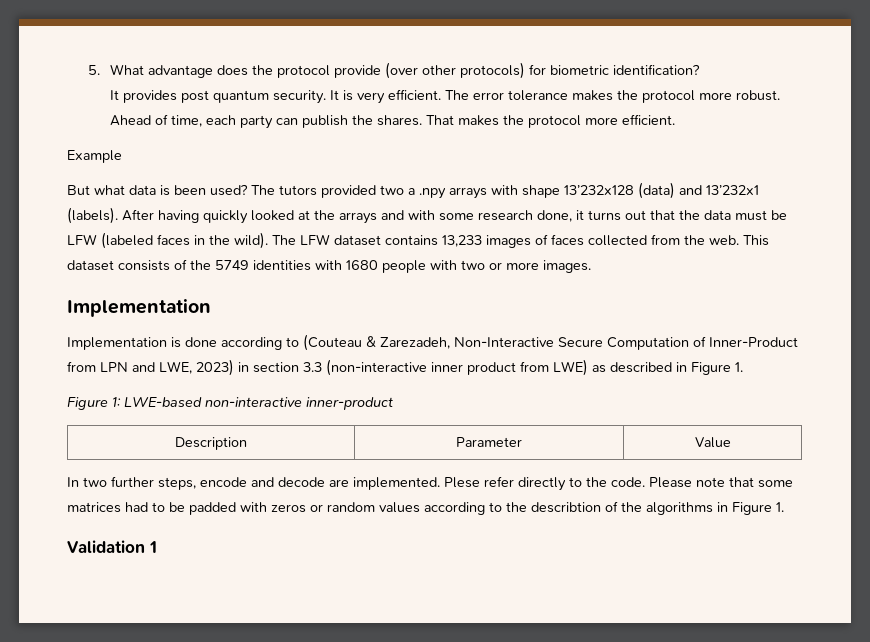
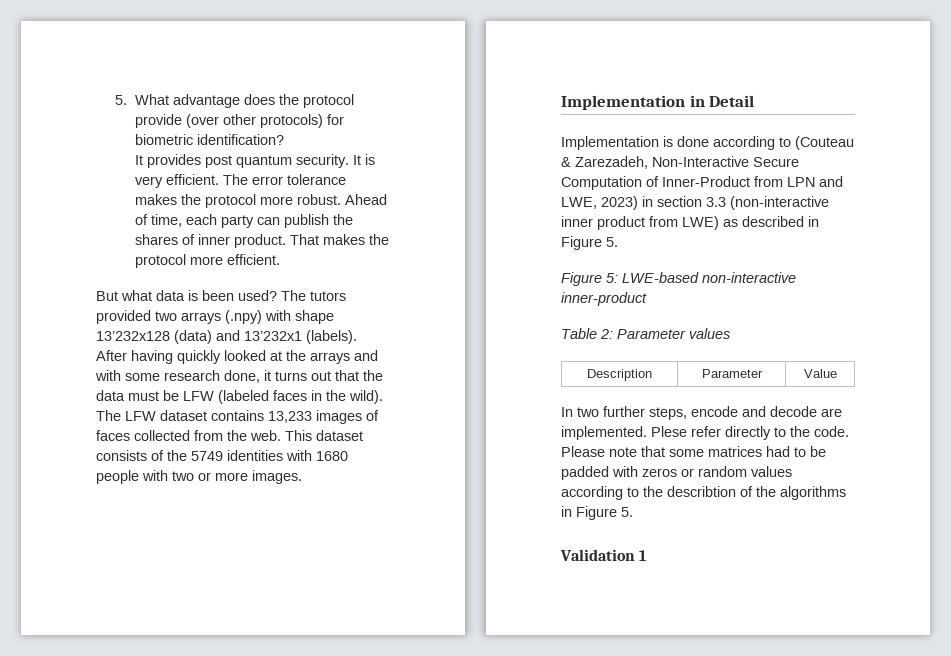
- Ahead of time, each party can publish the shares.
+ Ahead of time, each party can publish the shares of inner product.
- Example
- The tutors provided two a .npy arrays with shape 13’232x128 (data) and 13’232x1 (labels).
+ The tutors provided two arrays (.npy) with shape 13’232x128 (data) and 13’232x1 (labels).
  This dataset consists of the 5749 identities with 1680 people with two or more images.
- Implementation
+ Implementation in Detail
- Implementation is done according to (Couteau & Zarezadeh, Non-Interactive Secure Computation of Inner-Product from LPN and LWE, 2023) in section 3.3 (non-interactive inner product from LWE) as described in Figure 1.
- Figure 1: LWE-based non-interactive inner-product
+ Implementation is done according to (Couteau & Zarezadeh, Non-Interactive Secure Computation of Inner-Product from LPN and LWE, 2023) in section 3.3 (non-interactive inner product from LWE) as described in Figure 5.
+ Figure 5: LWE-based non-interactive inner-product
+ Table 2: Parameter values
- Please note that some matrices had to be padded with zeros or random values according to the describtion of the algorithms in Figure 1.
+ Please note that some matrices had to be padded with zeros or random values according to the describtion of the algorithms in Figure 5.

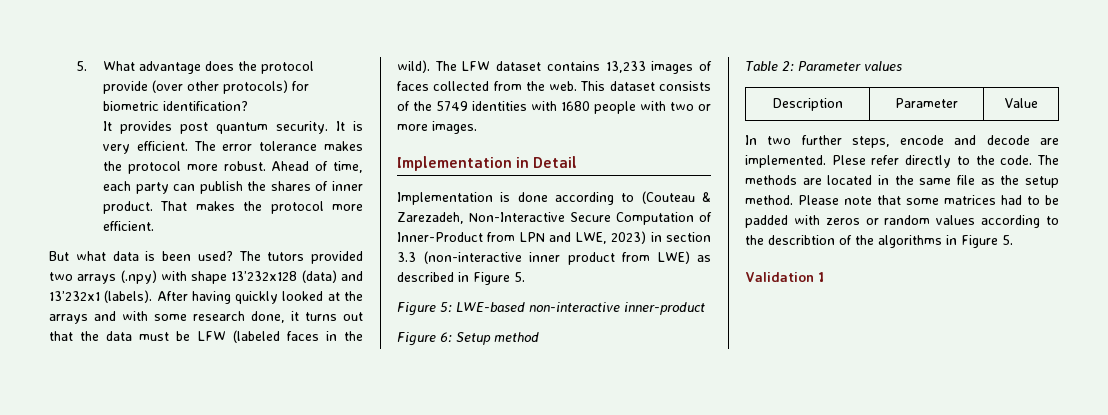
+ Figure 6: Setup method
+ The methods are located in the same file as the setup method.

